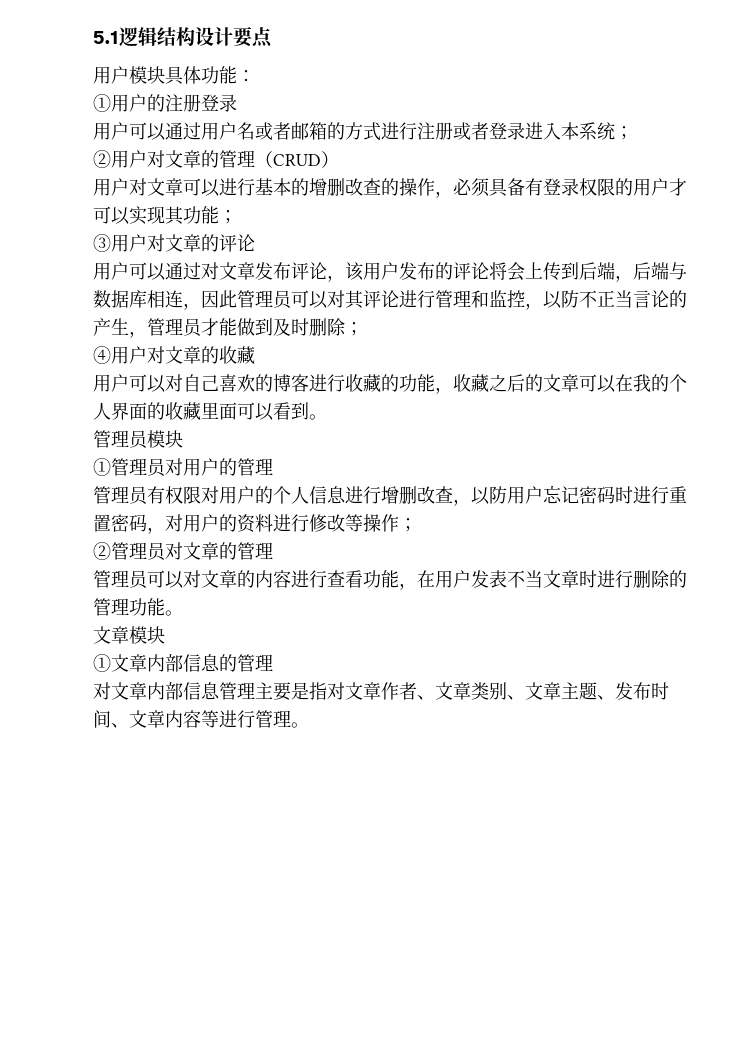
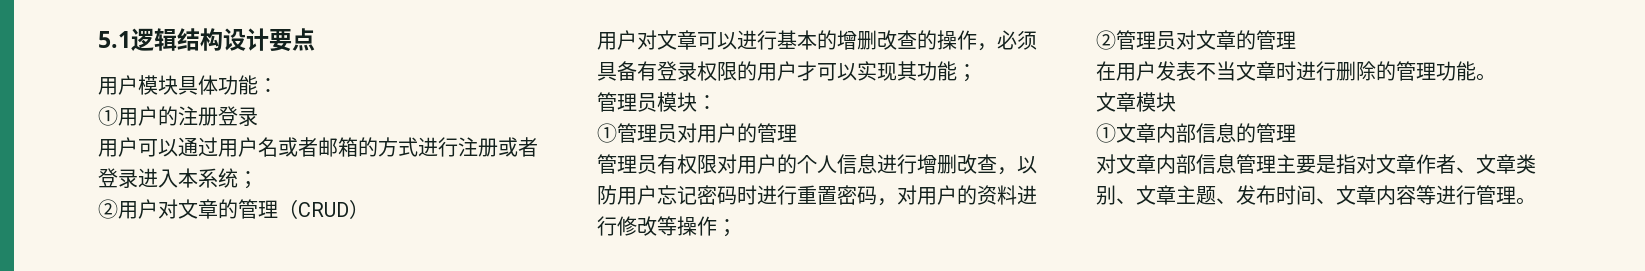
- ③用户对文章的评论
- 用户可以通过对文章发布评论，该用户发布的评论将会上传到后端，后端与数据库相连，因此管理员可以对其评论进行管理和监控，以防不正当言论的产生，管理员才能做到及时删除；
- ④用户对文章的收藏
- 用户可以对自己喜欢的博客进行收藏的功能，收藏之后的文章可以在我的个人界面的收藏里面可以看到。
- 管理员模块
+ 管理员模块：
- 管理员可以对文章的内容进行查看功能，在用户发表不当文章时进行删除的管理功能。
+ 在用户发表不当文章时进行删除的管理功能。

